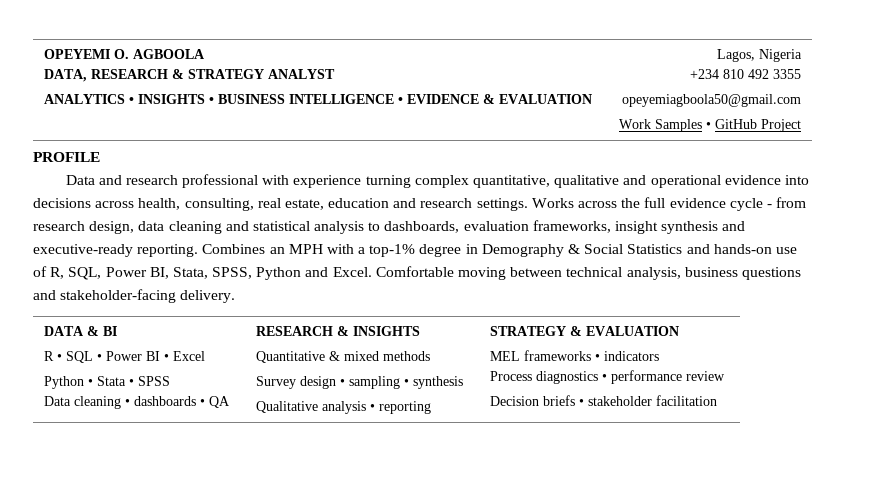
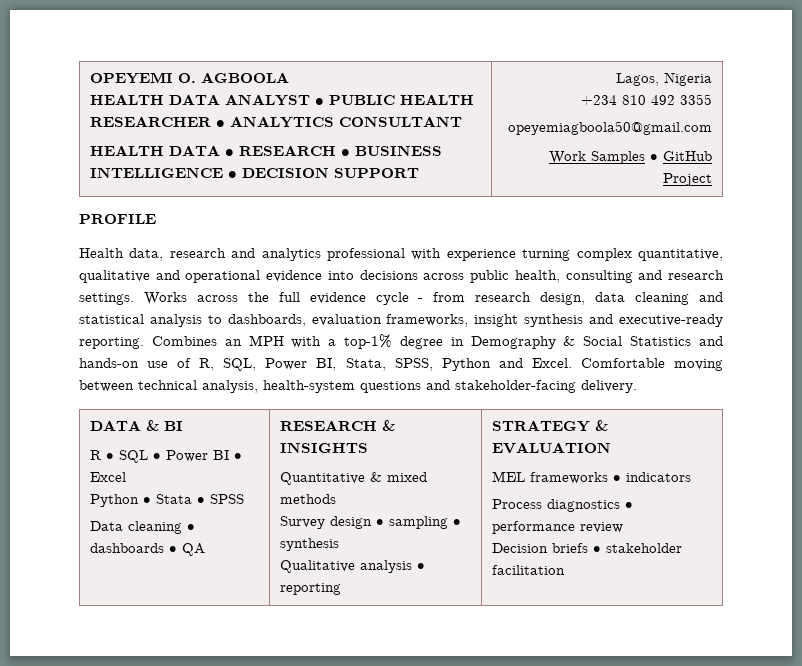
  OPEYEMI O. AGBOOLA
- DATA, RESEARCH & STRATEGY ANALYST
- ANALYTICS • INSIGHTS • BUSINESS INTELLIGENCE • EVIDENCE & EVALUATION | Lagos, Nigeria
+ HEALTH DATA ANALYST • PUBLIC HEALTH RESEARCHER • ANALYTICS CONSULTANT
+ HEALTH DATA • RESEARCH • BUSINESS INTELLIGENCE • DECISION SUPPORT | Lagos, Nigeria
- Data and research professional with experience turning complex quantitative, qualitative and operational evidence into decisions across health, consulting, real estate, education and research settings.
+ Health data, research and analytics professional with experience turning complex quantitative, qualitative and operational evidence into decisions across public health, consulting and research settings.
- Comfortable moving between technical analysis, business questions and stakeholder-facing delivery.
+ Comfortable moving between technical analysis, health-system questions and stakeholder-facing delivery.

